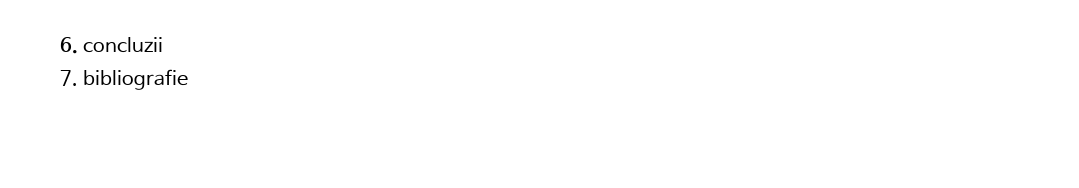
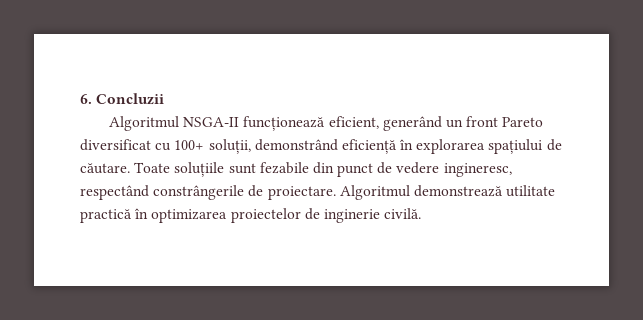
- 6. concluzii
- 7. bibliografie
+ 6. Concluzii
+ Algoritmul NSGA-II funcționează eficient, generând un front Pareto diversificat cu 100+ soluții, demonstrând eficiență în explorarea spațiului de căutare. Toate soluțiile sunt fezabile din punct de vedere ingineresc, respectând constrângerile de proiectare. Algoritmul demonstrează utilitate practică în optimizarea proiectelor de inginerie civilă.

